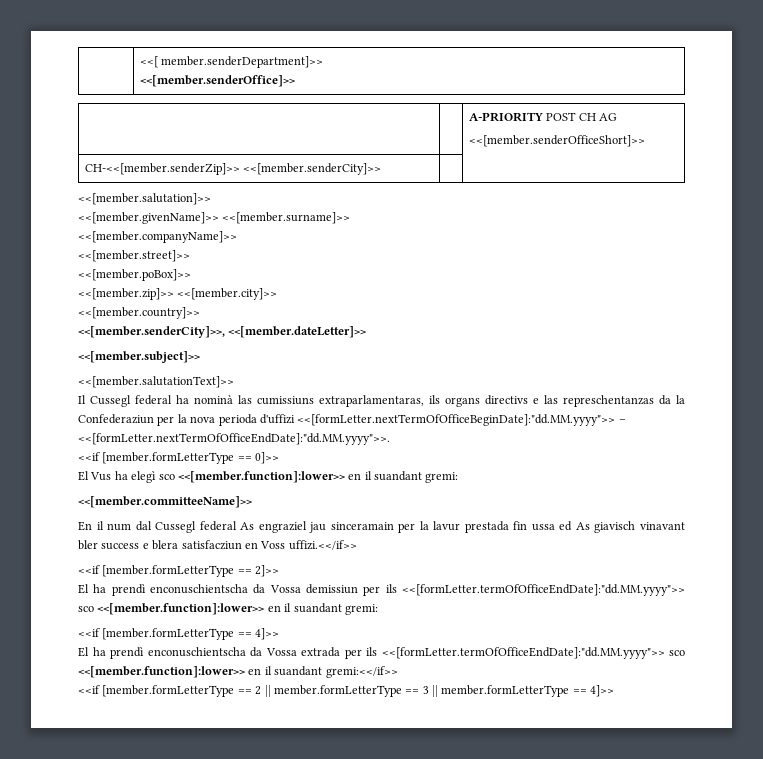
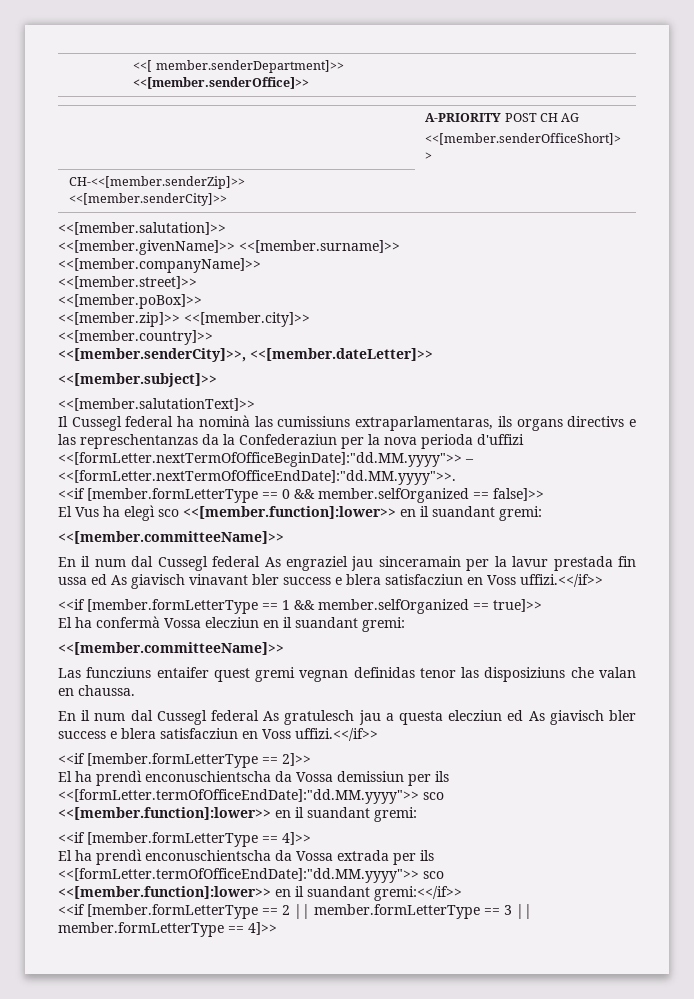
- <<if [member.formLetterType == 0]>>
+ <<if [member.formLetterType == 0 && member.selfOrganized == false]>>
+ <<if [member.formLetterType == 1 && member.selfOrganized == true]>>
+ El ha confermà Vossa elecziun en il suandant gremi:
+ <<[member.committeeName]>>
+ Las funcziuns entaifer quest gremi vegnan definidas tenor las disposiziuns che valan en chaussa.
+ En il num dal Cussegl federal As gratulesch jau a questa elecziun ed As giavisch bler success e blera satisfacziun en Voss uffizi.<</if>>

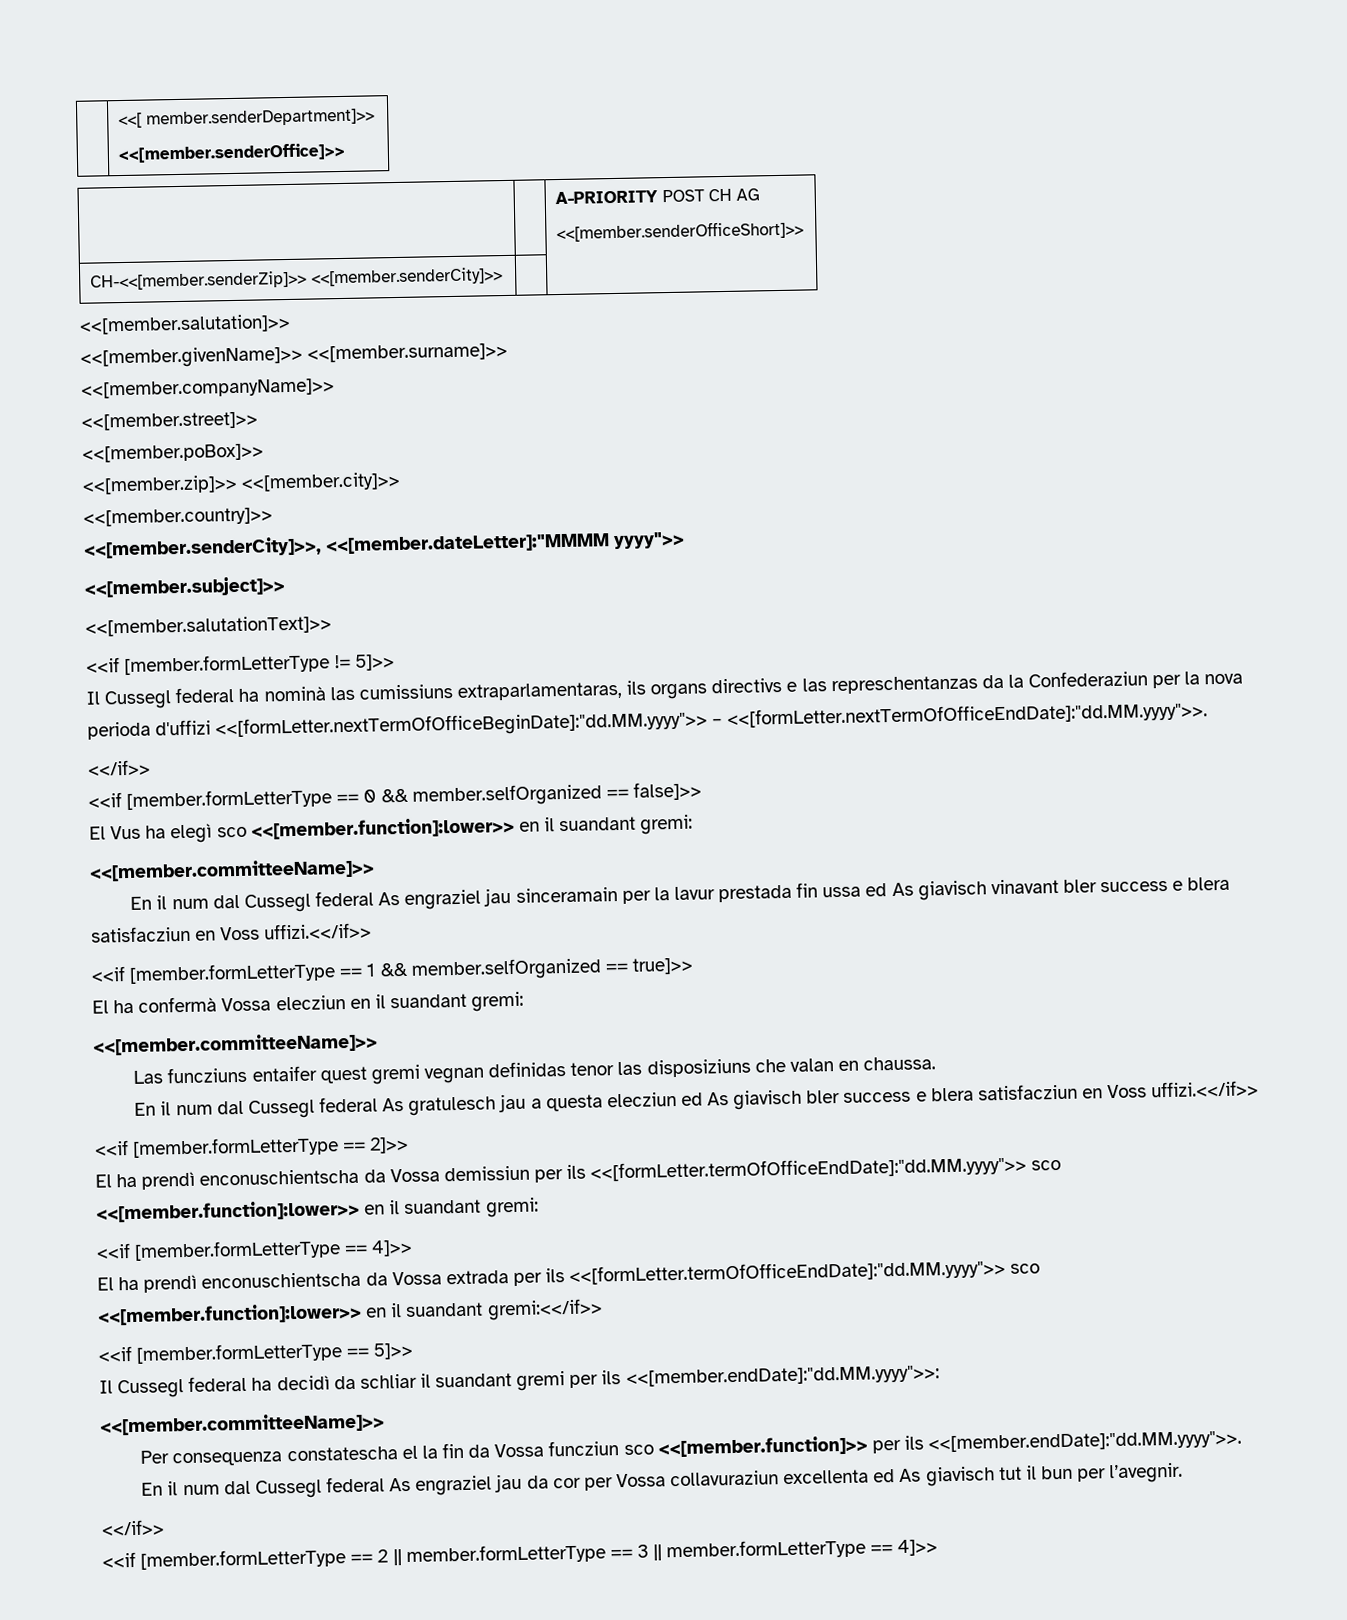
- <<[member.senderCity]>>, <<[member.dateLetter]>>
+ <<[member.senderCity]>>, <<[member.dateLetter]:"MMMM yyyy">>
+ <<if [member.formLetterType != 5]>>
  Il Cussegl federal ha nominà las cumissiuns extraparlamentaras, ils organs directivs e las represchentanzas da la Confederaziun per la nova perioda d'uffizi <<[formLetter.nextTermOfOfficeBeginDate]:"dd.MM.yyyy">> – <<[formLetter.nextTermOfOfficeEndDate]:"dd.MM.yyyy">>.
+ <</if>>
+ <<if [member.formLetterType == 5]>>
+ Il Cussegl federal ha decidì da schliar il suandant gremi per ils <<[member.endDate]:"dd.MM.yyyy">>:
+ <<[member.committeeName]>>
+ Per consequenza constatescha el la fin da Vossa funcziun sco <<[member.function]>> per ils <<[member.endDate]:"dd.MM.yyyy">>.
+ En il num dal Cussegl federal As engraziel jau da cor per Vossa collavuraziun excellenta ed As giavisch tut il bun per l’avegnir.
+ <</if>>

